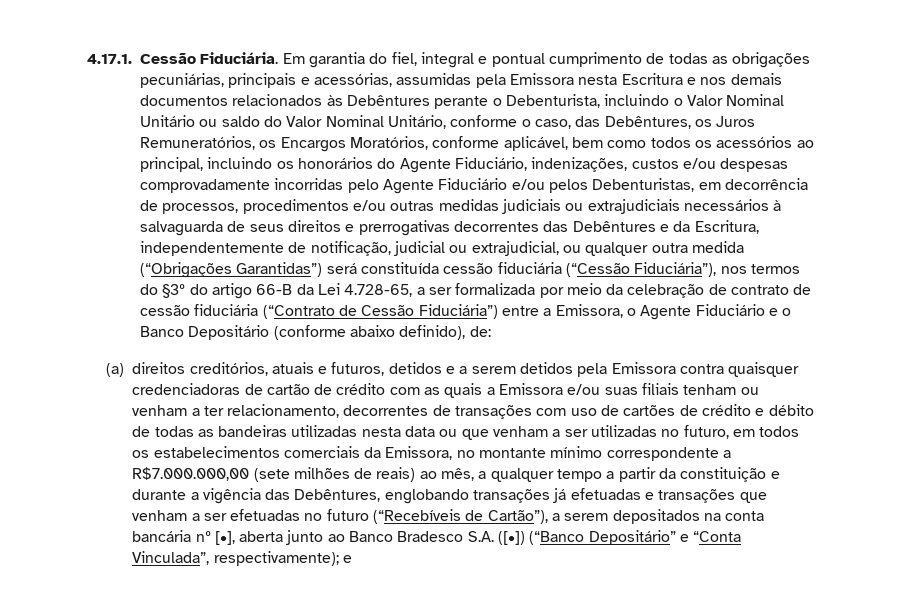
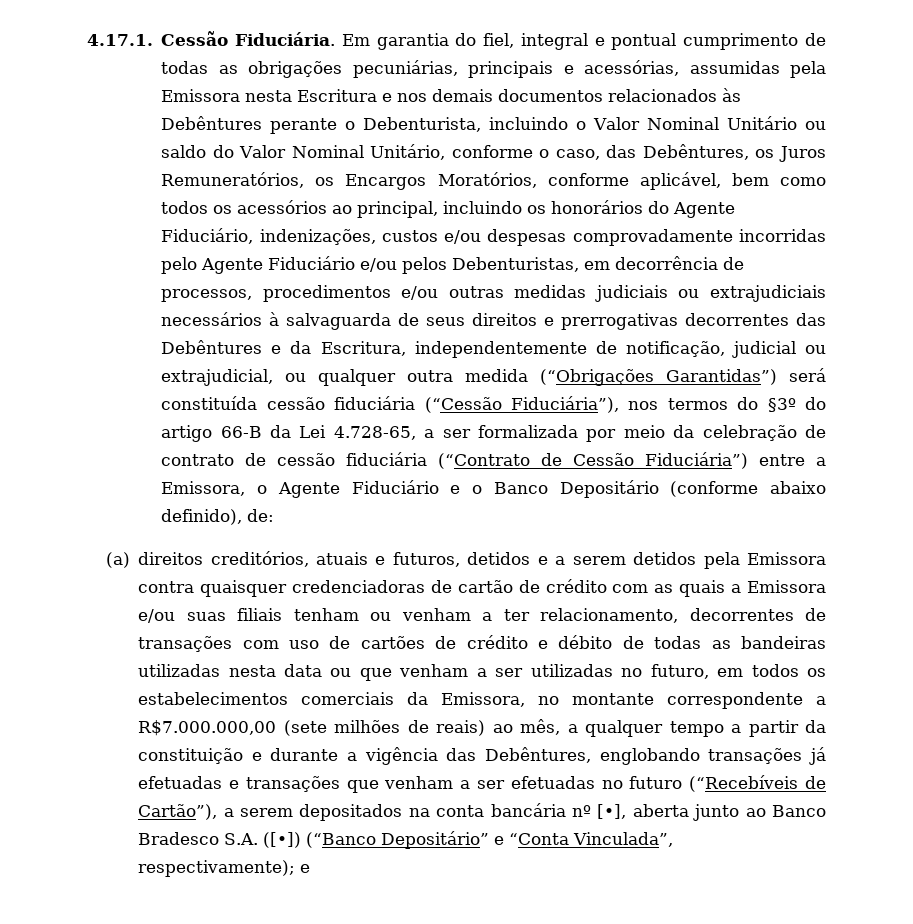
- (a) direitos creditórios, atuais e futuros, detidos e a serem detidos pela Emissora contra quaisquer credenciadoras de cartão de crédito com as quais a Emissora e/ou suas filiais tenham ou venham a ter relacionamento, decorrentes de transações com uso de cartões de crédito e débito de todas as bandeiras utilizadas nesta data ou que venham a ser utilizadas no futuro, em todos os estabelecimentos comerciais da Emissora, no montante mínimo correspondente a R$7.000.000,00 (sete milhões de reais) ao mês, a qualquer tempo a partir da constituição e durante a vigência das Debêntures, englobando transações já efetuadas e transações que venham a ser efetuadas no futuro (“Recebíveis de Cartão”), a serem depositados na conta bancária nº [•], aberta junto ao Banco Bradesco S.A. ([•]) (“Banco Depositário” e “Conta Vinculada”, respectivamente);
+ (a) direitos creditórios, atuais e futuros, detidos e a serem detidos pela Emissora contra quaisquer credenciadoras de cartão de crédito com as quais a Emissora e/ou suas filiais tenham ou venham a ter relacionamento, decorrentes de transações com uso de cartões de crédito e débito de todas as bandeiras utilizadas nesta data ou que venham a ser utilizadas no futuro, em todos os estabelecimentos comerciais da Emissora, no montante correspondente a R$7.000.000,00 (sete milhões de reais) ao mês, a qualquer tempo a partir da constituição e durante a vigência das Debêntures, englobando transações já efetuadas e transações que venham a ser efetuadas no futuro (“Recebíveis de Cartão”), a serem depositados na conta bancária nº [•], aberta junto ao Banco Bradesco S.A. ([•]) (“Banco Depositário” e “Conta Vinculada”, respectivamente);

